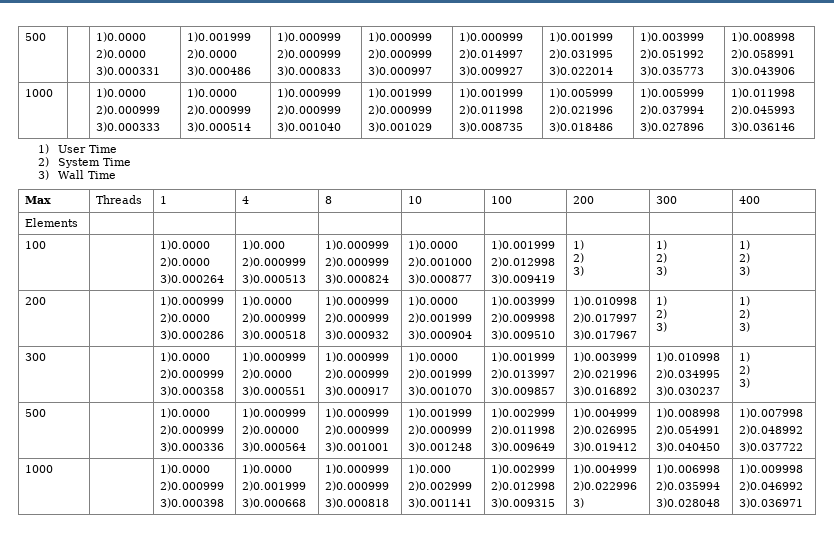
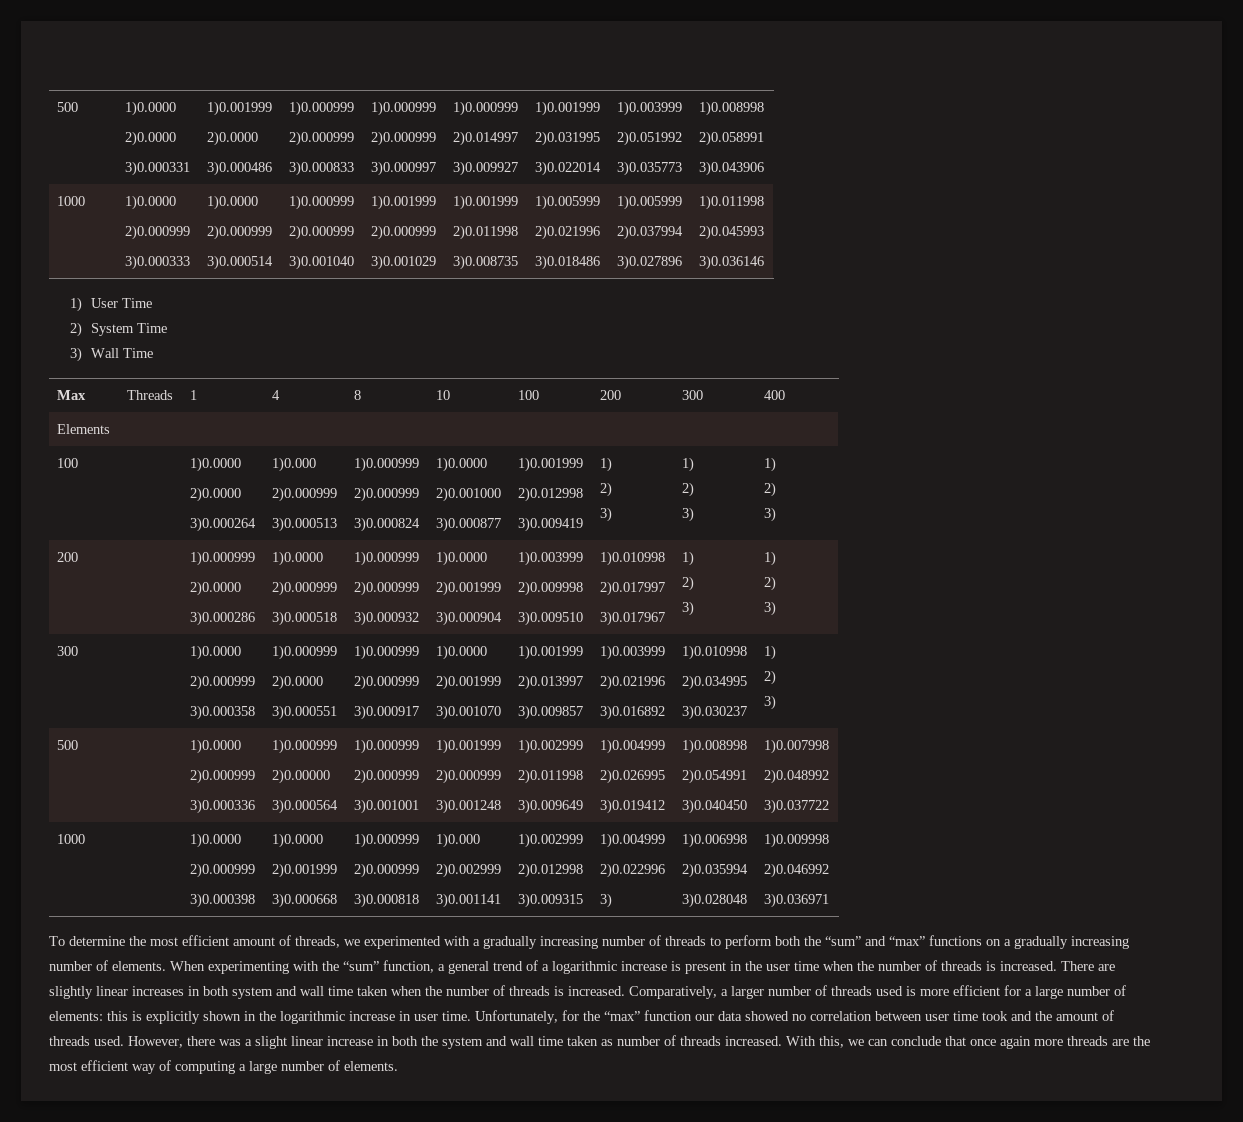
+ To determine the most efficient amount of threads, we experimented with a gradually increasing number of threads to perform both the “sum” and “max” functions on a gradually increasing number of elements. When experimenting with the “sum” function, a general trend of a logarithmic increase is present in the user time when the number of threads is increased. There are slightly linear increases in both system and wall time taken when the number of threads is increased. Comparatively, a larger number of threads used is more efficient for a large number of elements: this is explicitly shown in the logarithmic increase in user time. Unfortunately, for the “max” function our data showed no correlation between user time took and the amount of threads used. However, there was a slight linear increase in both the system and wall time taken as number of threads increased. With this, we can conclude that once again more threads are the most efficient way of computing a large number of elements.

